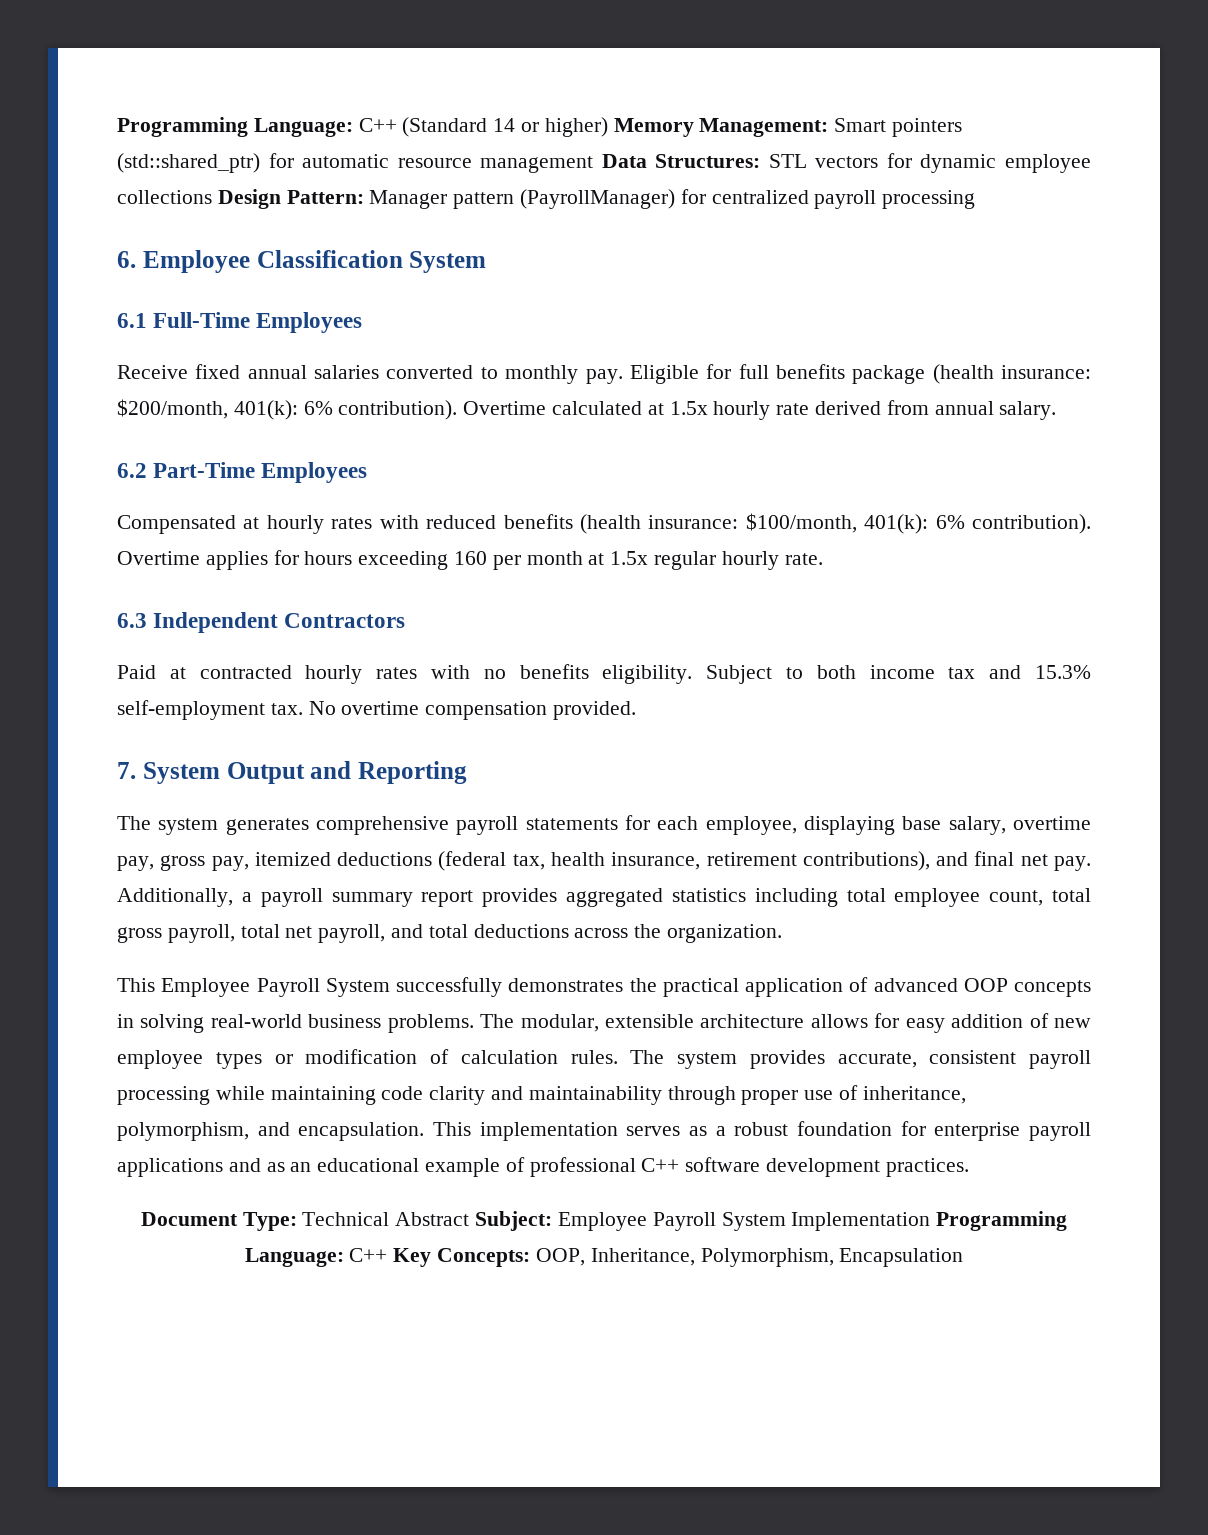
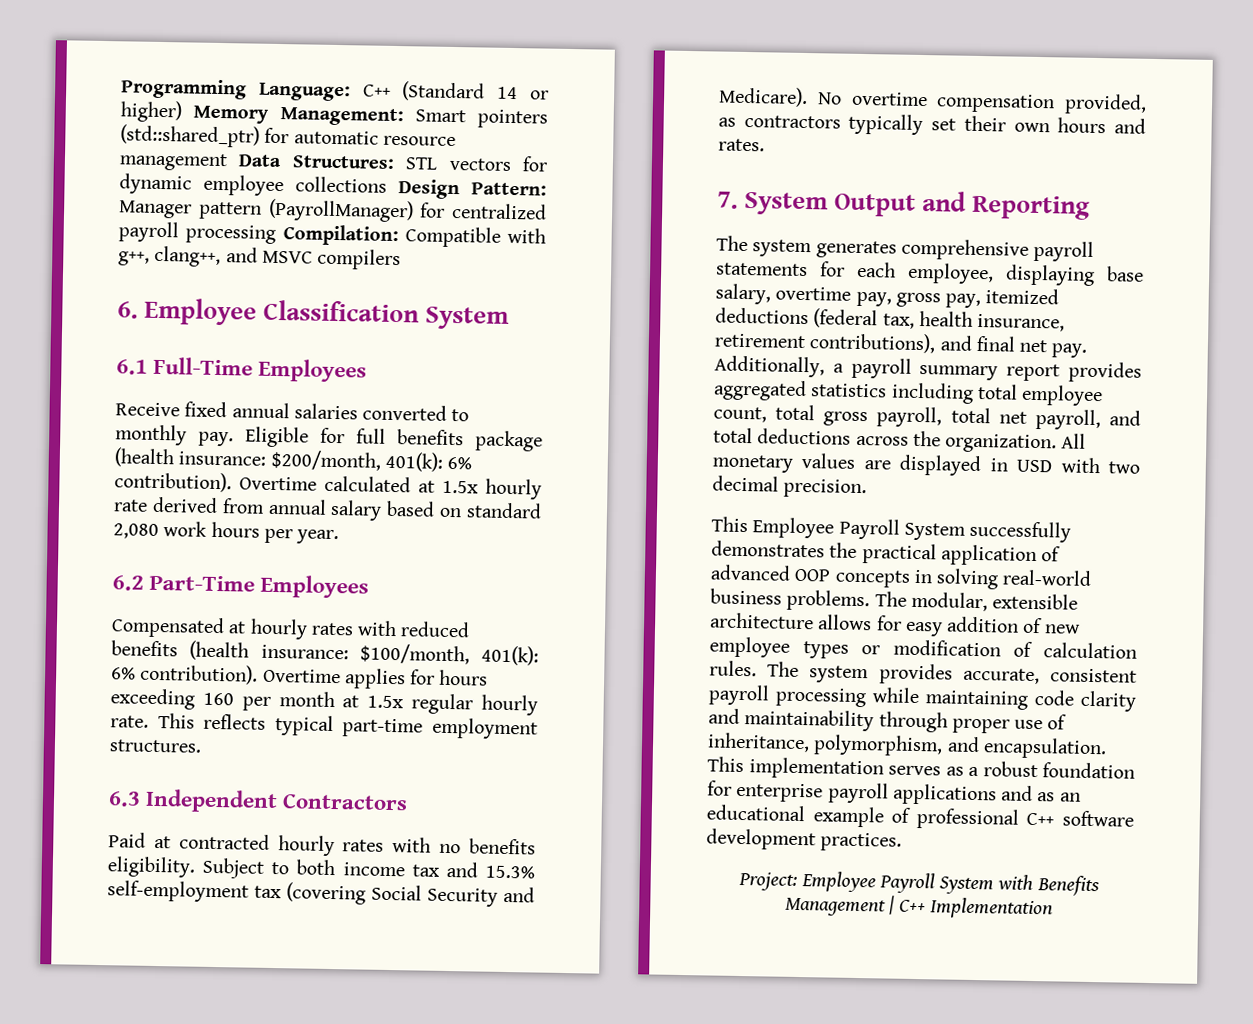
- Programming Language: C++ (Standard 14 or higher) Memory Management: Smart pointers (std::shared_ptr) for automatic resource management Data Structures: STL vectors for dynamic employee collections Design Pattern: Manager pattern (PayrollManager) for centralized payroll processing
+ Programming Language: C++ (Standard 14 or higher) Memory Management: Smart pointers (std::shared_ptr) for automatic resource management Data Structures: STL vectors for dynamic employee collections Design Pattern: Manager pattern (PayrollManager) for centralized payroll processing Compilation: Compatible with g++, clang++, and MSVC compilers
- Overtime calculated at 1.5x hourly rate derived from annual salary.
+ Overtime calculated at 1.5x hourly rate derived from annual salary based on standard 2,080 work hours per year.
+ This reflects typical part-time employment structures.
- Subject to both income tax and 15.3% self-employment tax. No overtime compensation provided.
+ Subject to both income tax and 15.3% self-employment tax (covering Social Security and Medicare). No overtime compensation provided, as contractors typically set their own hours and rates.
+ All monetary values are displayed in USD with two decimal precision.
- Document Type: Technical Abstract Subject: Employee Payroll System Implementation Programming Language: C++ Key Concepts: OOP, Inheritance, Polymorphism, Encapsulation
+ Project: Employee Payroll System with Benefits Management | C++ Implementation

